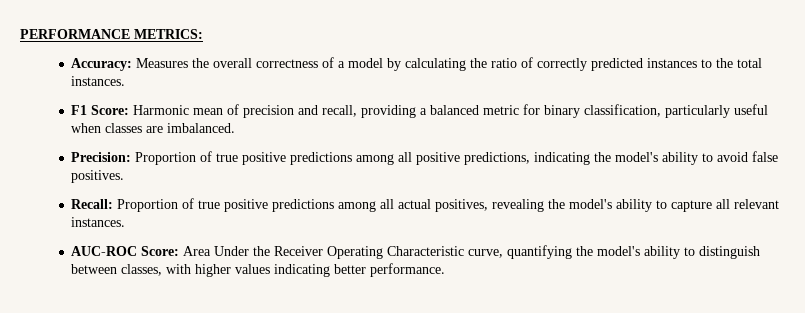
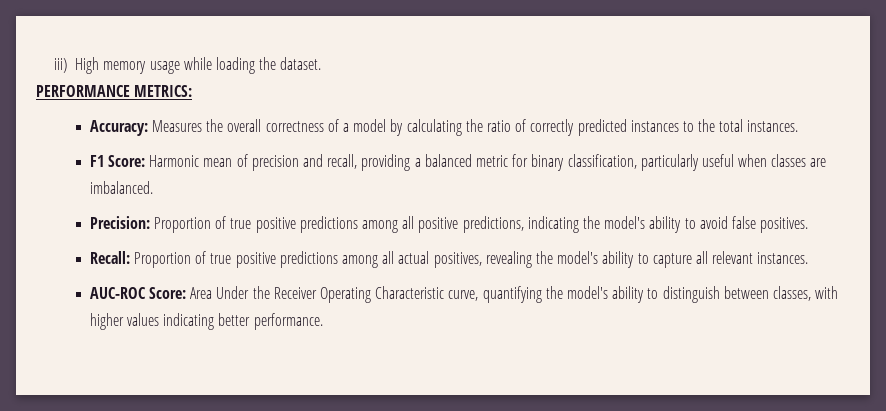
+ iii) High memory usage while loading the dataset.

